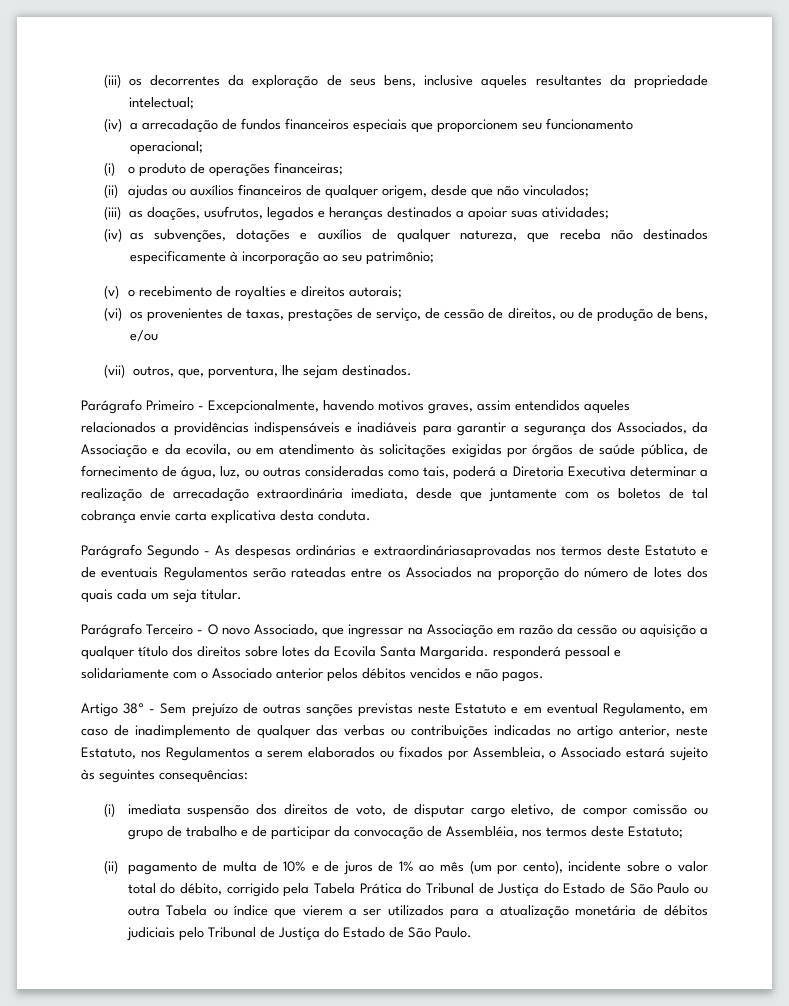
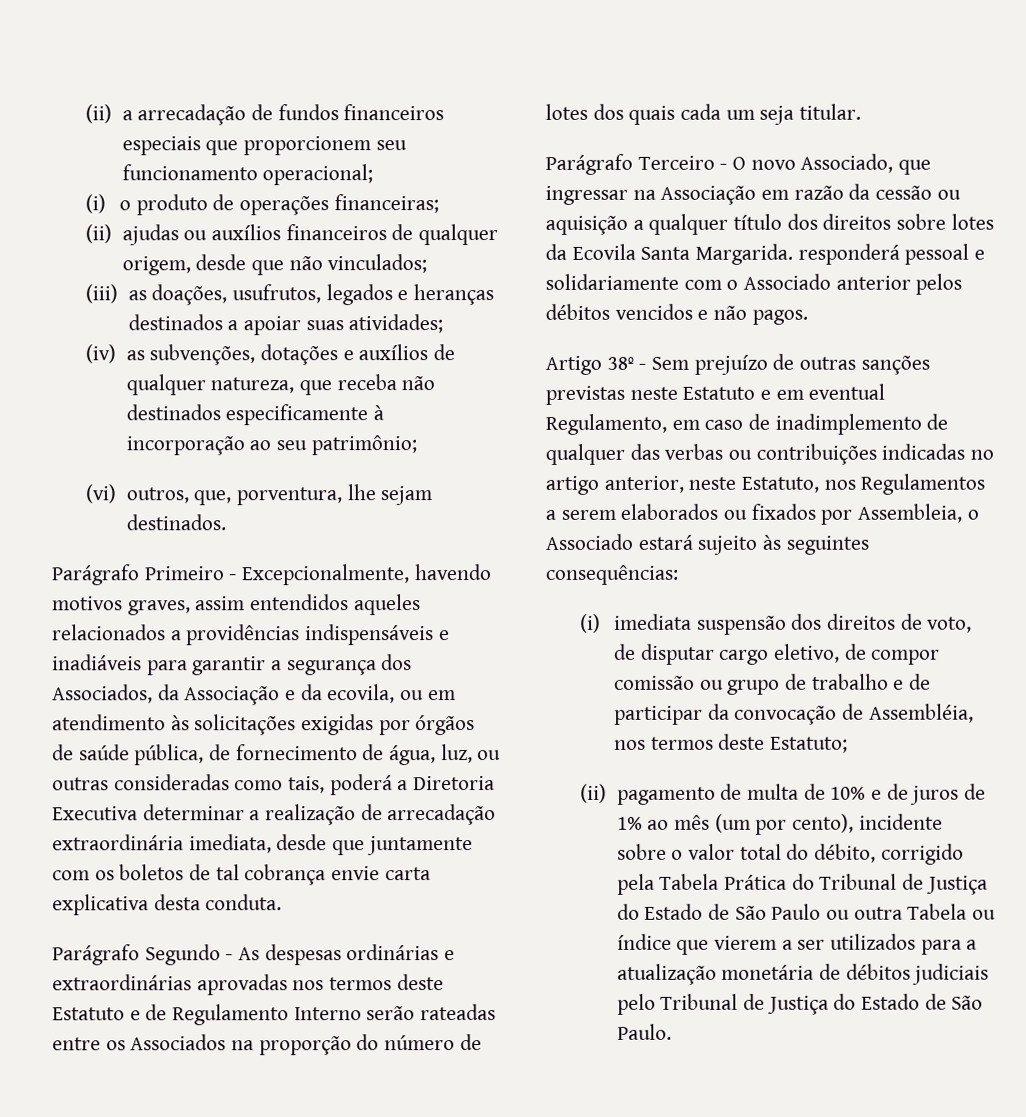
- (iii) os decorrentes da exploração de seus bens, inclusive aqueles resultantes da propriedade intelectual;
- (iv) a arrecadação de fundos financeiros especiais que proporcionem seu funcionamento operacional;
+ (ii) a arrecadação de fundos financeiros especiais que proporcionem seu funcionamento operacional;
- (v) o recebimento de royalties e direitos autorais;
- (vi) os provenientes de taxas, prestações de serviço, de cessão de direitos, ou de produção de bens, e/ou
- (vii) outros, que, porventura, lhe sejam destinados.
+ (vi) outros, que, porventura, lhe sejam destinados.
- Parágrafo Segundo - As despesas ordinárias e extraordináriasaprovadas nos termos deste Estatuto e de eventuais Regulamentos serão rateadas entre os Associados na proporção do número de lotes dos quais cada um seja titular.
+ Parágrafo Segundo - As despesas ordinárias e extraordinárias aprovadas nos termos deste Estatuto e de Regulamento Interno serão rateadas entre os Associados na proporção do número de lotes dos quais cada um seja titular.

